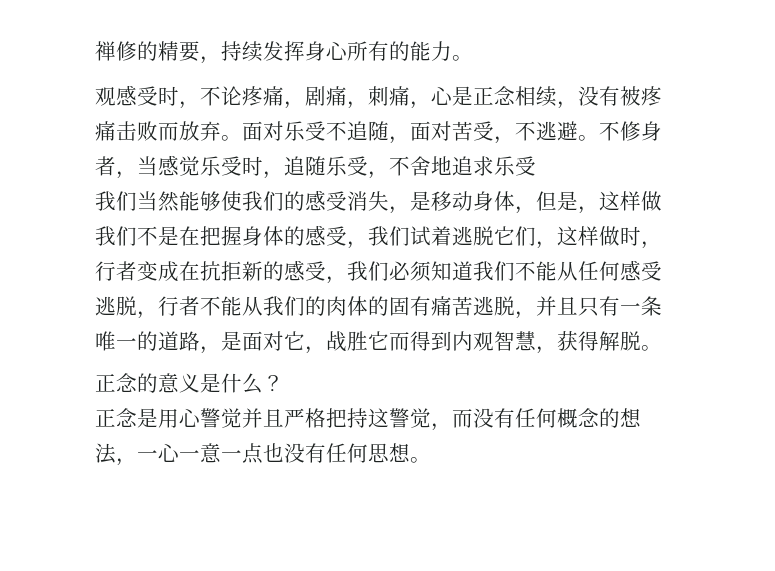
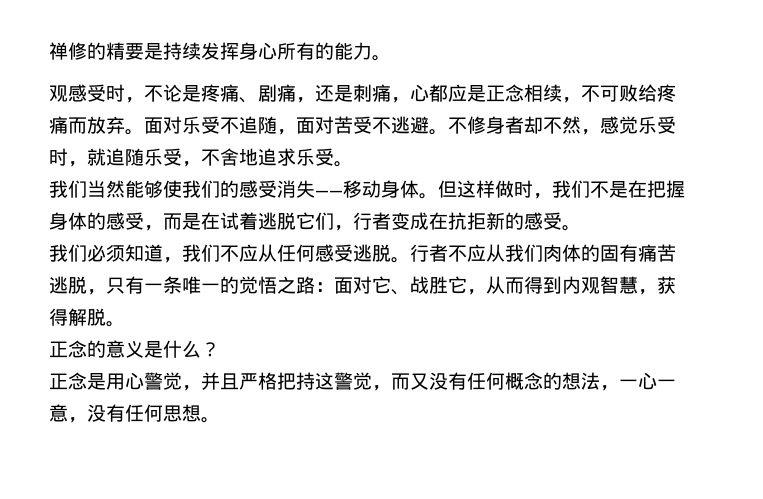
- 禅修的精要，持续发挥身心所有的能力。
+ 禅修的精要是持续发挥身心所有的能力。
- 观感受时，不论疼痛，剧痛，刺痛，心是正念相续，没有被疼痛击败而放弃。
+ 观感受时，不论是疼痛、剧痛，还是刺痛，心都应是正念相续，不可败给疼痛而放弃。
- 面对乐受不追随，面对苦受，不逃避。
+ 面对乐受不追随，面对苦受不逃避。
- 不修身者，当感觉乐受时，追随乐受，不舍地追求乐受
+ 不修身者却不然，感觉乐受时，就追随乐受，不舍地追求乐受。
- 我们当然能够使我们的感受消失，是移动身体，但是，这样做我们不是在把握身体的感受，我们试着逃脱它们，这样做时，行者变成在抗拒新的感受，我们必须知道我们不能从任何感受逃脱，行者不能从我们的肉体的固有痛苦逃脱，并且只有一条唯一的道路，是面对它，战胜它而得到内观智慧，获得解脱。
+ 我们当然能够使我们的感受消失——移动身体。但这样做时，我们不是在把握身体的感受，而是在试着逃脱它们，行者变成在抗拒新的感受。
+ 我们必须知道，我们不应从任何感受逃脱。行者不应从我们肉体的固有痛苦逃脱，只有一条唯一的觉悟之路：面对它、战胜它，从而得到内观智慧，获得解脱。
- 正念是用心警觉并且严格把持这警觉，而没有任何概念的想法，一心一意一点也没有任何思想。
+ 正念是用心警觉，并且严格把持这警觉，而又没有任何概念的想法，一心一意，没有任何思想。

